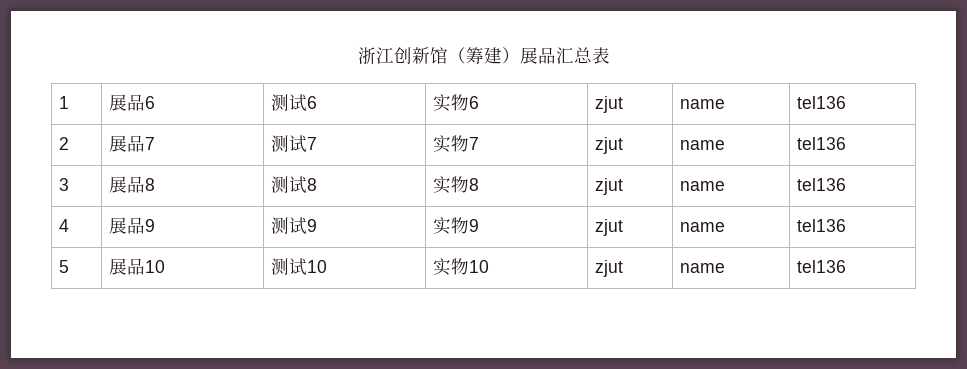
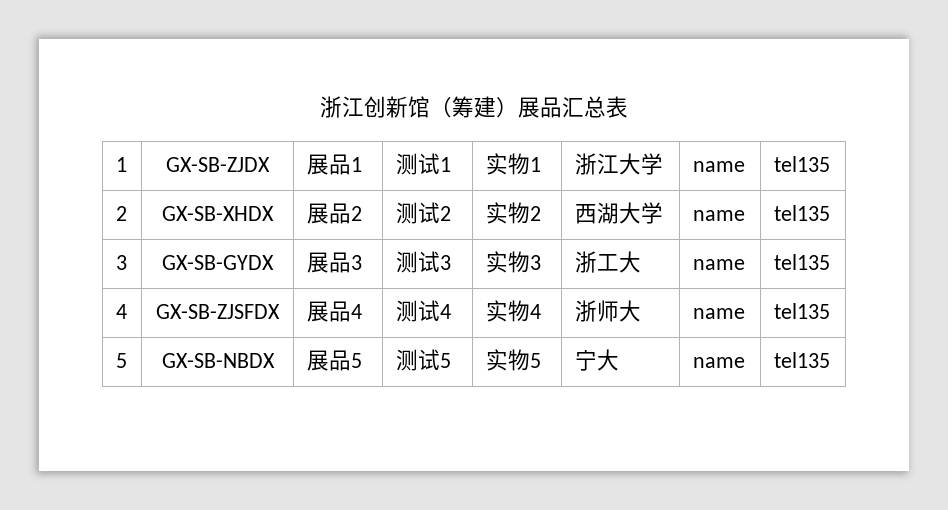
- 1 | 展品6 | 测试6 | 实物6 | zjut | name | tel136
- 2 | 展品7 | 测试7 | 实物7 | zjut | name | tel136
- 3 | 展品8 | 测试8 | 实物8 | zjut | name | tel136
- 4 | 展品9 | 测试9 | 实物9 | zjut | name | tel136
- 5 | 展品10 | 测试10 | 实物10 | zjut | name | tel136
+ 1 | GX-SB-ZJDX | 展品1 | 测试1 | 实物1 | 浙江大学 | name | tel135
+ 2 | GX-SB-XHDX | 展品2 | 测试2 | 实物2 | 西湖大学 | name | tel135
+ 3 | GX-SB-GYDX | 展品3 | 测试3 | 实物3 | 浙工大 | name | tel135
+ 4 | GX-SB-ZJSFDX | 展品4 | 测试4 | 实物4 | 浙师大 | name | tel135
+ 5 | GX-SB-NBDX | 展品5 | 测试5 | 实物5 | 宁大 | name | tel135

